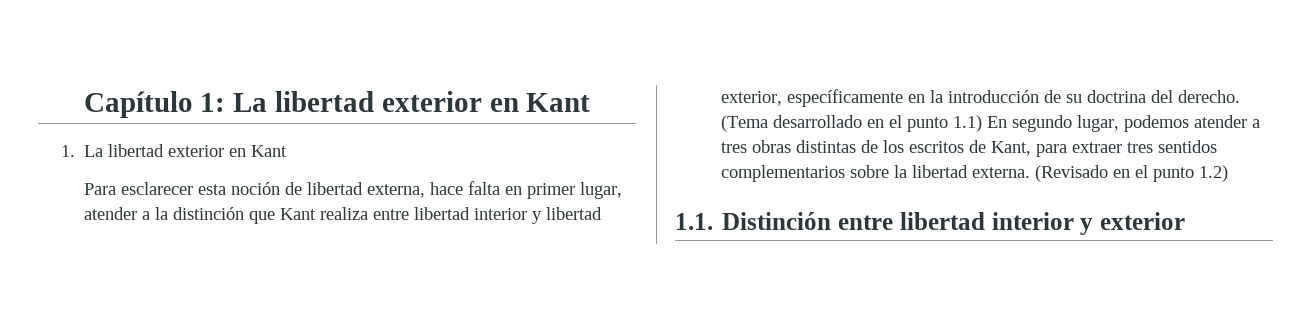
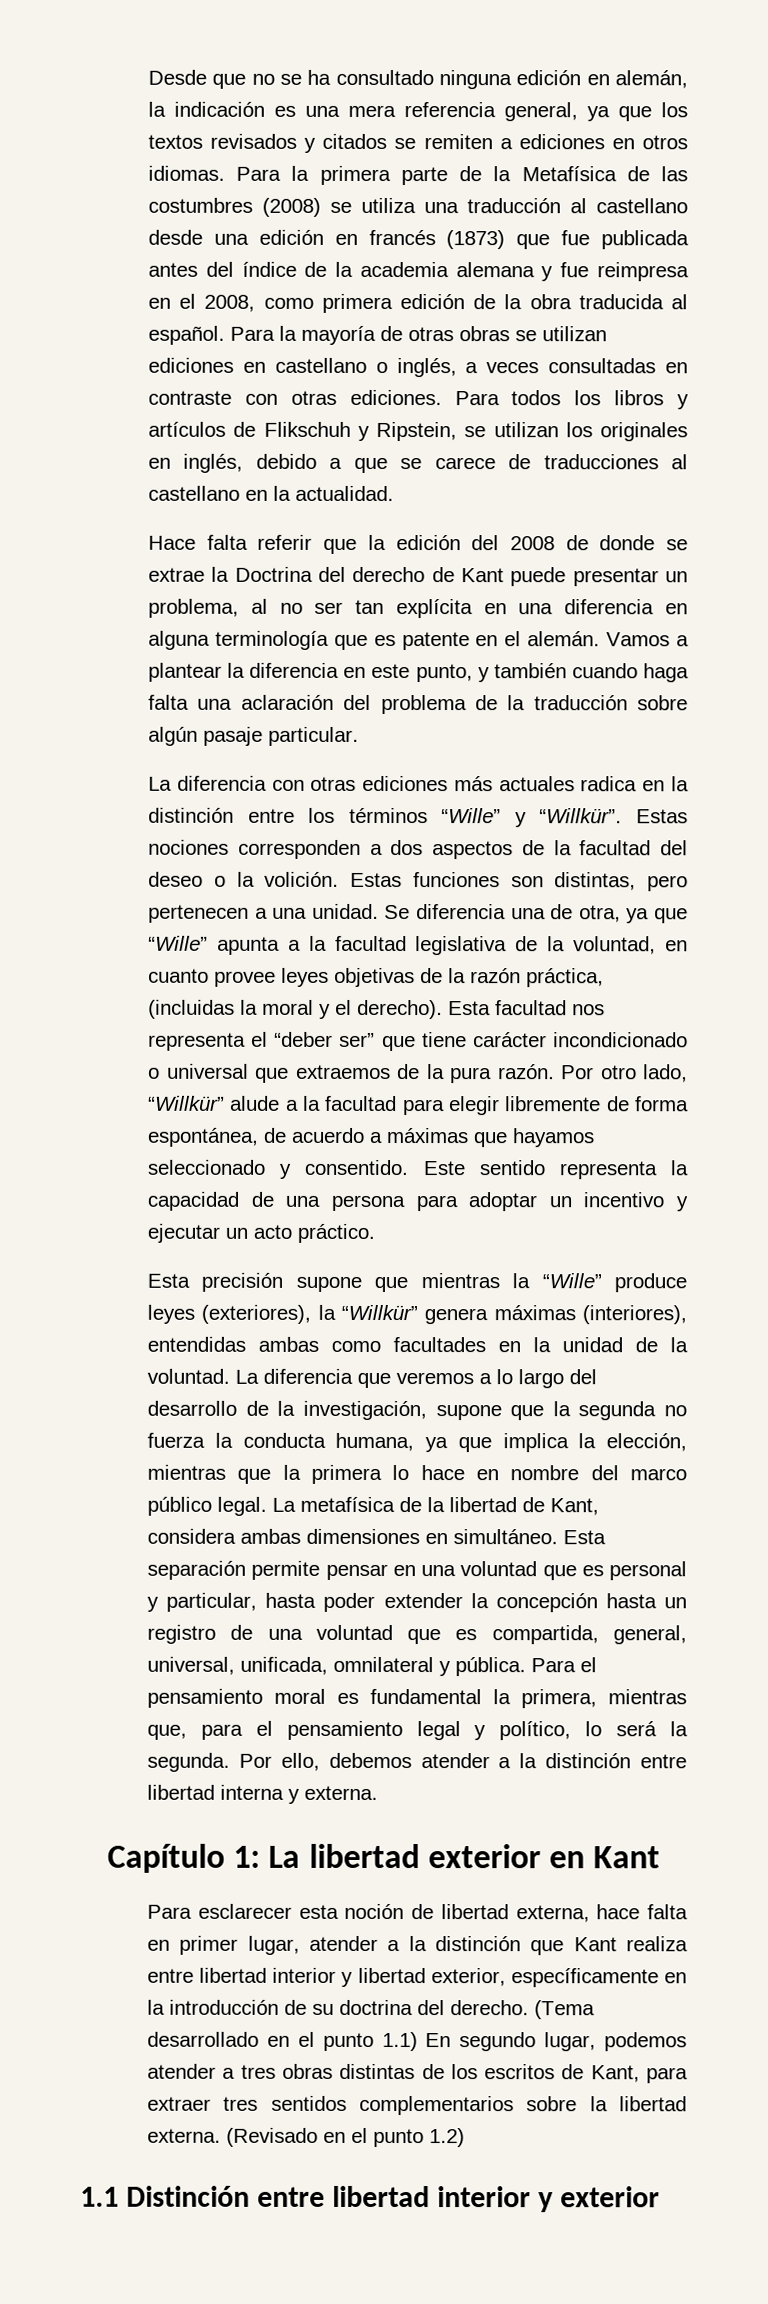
+ Desde que no se ha consultado ninguna edición en alemán, la indicación es una mera referencia general, ya que los textos revisados y citados se remiten a ediciones en otros idiomas. Para la primera parte de la Metafísica de las costumbres (2008) se utiliza una traducción al castellano desde una edición en francés (1873) que fue publicada antes del índice de la academia alemana y fue reimpresa en el 2008, como primera edición de la obra traducida al español. Para la mayoría de otras obras se utilizan ediciones en castellano o inglés, a veces consultadas en contraste con otras ediciones. Para todos los libros y artículos de Flikschuh y Ripstein, se utilizan los originales en inglés, debido a que se carece de traducciones al castellano en la actualidad.
+ Hace falta referir que la edición del 2008 de donde se extrae la Doctrina del derecho de Kant puede presentar un problema, al no ser tan explícita en una diferencia en alguna terminología que es patente en el alemán. Vamos a plantear la diferencia en este punto, y también cuando haga falta una aclaración del problema de la traducción sobre algún pasaje particular.
+ La diferencia con otras ediciones más actuales radica en la distinción entre los términos “Wille” y “Willkür”. Estas nociones corresponden a dos aspectos de la facultad del deseo o la volición. Estas funciones son distintas, pero pertenecen a una unidad. Se diferencia una de otra, ya que “Wille” apunta a la facultad legislativa de la voluntad, en cuanto provee leyes objetivas de la razón práctica, (incluidas la moral y el derecho). Esta facultad nos representa el “deber ser” que tiene carácter incondicionado o universal que extraemos de la pura razón. Por otro lado, “Willkür” alude a la facultad para elegir libremente de forma espontánea, de acuerdo a máximas que hayamos seleccionado y consentido. Este sentido representa la capacidad de una persona para adoptar un incentivo y ejecutar un acto práctico.
+ Esta precisión supone que mientras la “Wille” produce leyes (exteriores), la “Willkür” genera máximas (interiores), entendidas ambas como facultades en la unidad de la voluntad. La diferencia que veremos a lo largo del desarrollo de la investigación, supone que la segunda no fuerza la conducta humana, ya que implica la elección, mientras que la primera lo hace en nombre del marco público legal. La metafísica de la libertad de Kant, considera ambas dimensiones en simultáneo. Esta separación permite pensar en una voluntad que es personal y particular, hasta poder extender la concepción hasta un registro de una voluntad que es compartida, general, universal, unificada, omnilateral y pública. Para el pensamiento moral es fundamental la primera, mientras que, para el pensamiento legal y político, lo será la segunda. Por ello, debemos atender a la distinción entre libertad interna y externa.
- 1. La libertad exterior en Kant
- 1.1. Distinción entre libertad interior y exterior
+ 1.1 Distinción entre libertad interior y exterior

